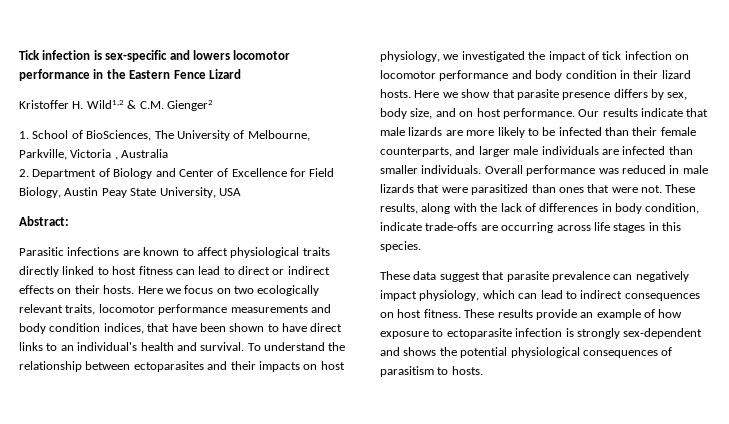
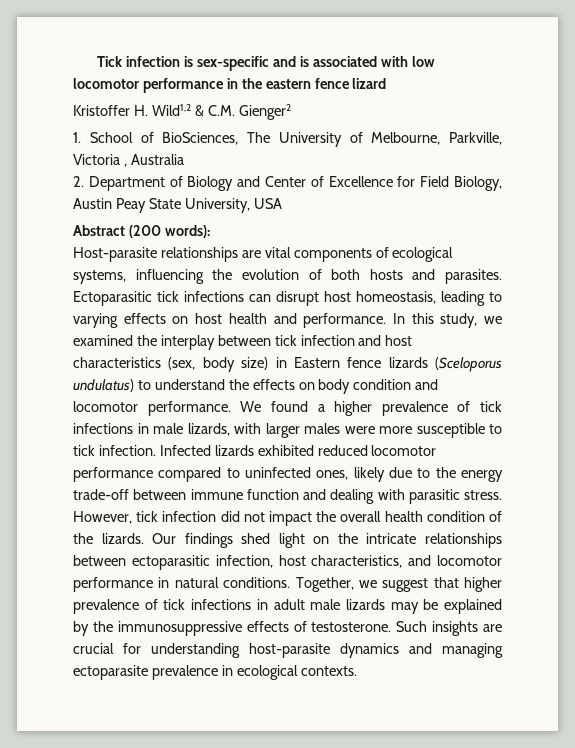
- Tick infection is sex-specific and lowers locomotor performance in the Eastern Fence Lizard
+ Tick infection is sex-specific and is associated with low locomotor performance in the eastern fence lizard
- Abstract:
- Parasitic infections are known to affect physiological traits directly linked to host fitness can lead to direct or indirect effects on their hosts. Here we focus on two ecologically relevant traits, locomotor performance measurements and body condition indices, that have been shown to have direct links to an individual's health and survival. To understand the relationship between ectoparasites and their impacts on host physiology, we investigated the impact of tick infection on locomotor performance and body condition in their lizard hosts. Here we show that parasite presence differs by sex, body size, and on host performance. Our results indicate that male lizards are more likely to be infected than their female counterparts, and larger male individuals are infected than smaller individuals. Overall performance was reduced in male lizards that were parasitized than ones that were not. These results, along with the lack of differences in body condition, indicate trade-offs are occurring across life stages in this species.
- These data suggest that parasite prevalence can negatively impact physiology, which can lead to indirect consequences on host fitness. These results provide an example of how exposure to ectoparasite infection is strongly sex-dependent and shows the potential physiological consequences of parasitism to hosts.
+ Abstract (200 words):
+ Host-parasite relationships are vital components of ecological systems, influencing the evolution of both hosts and parasites. Ectoparasitic tick infections can disrupt host homeostasis, leading to varying effects on host health and performance. In this study, we examined the interplay between tick infection and host characteristics (sex, body size) in Eastern fence lizards (Sceloporus undulatus) to understand the effects on body condition and locomotor performance. We found a higher prevalence of tick infections in male lizards, with larger males were more susceptible to tick infection. Infected lizards exhibited reduced locomotor performance compared to uninfected ones, likely due to the energy trade-off between immune function and dealing with parasitic stress. However, tick infection did not impact the overall health condition of the lizards. Our findings shed light on the intricate relationships between ectoparasitic infection, host characteristics, and locomotor performance in natural conditions. Together, we suggest that higher prevalence of tick infections in adult male lizards may be explained by the immunosuppressive effects of testosterone. Such insights are crucial for understanding host-parasite dynamics and managing ectoparasite prevalence in ecological contexts.

